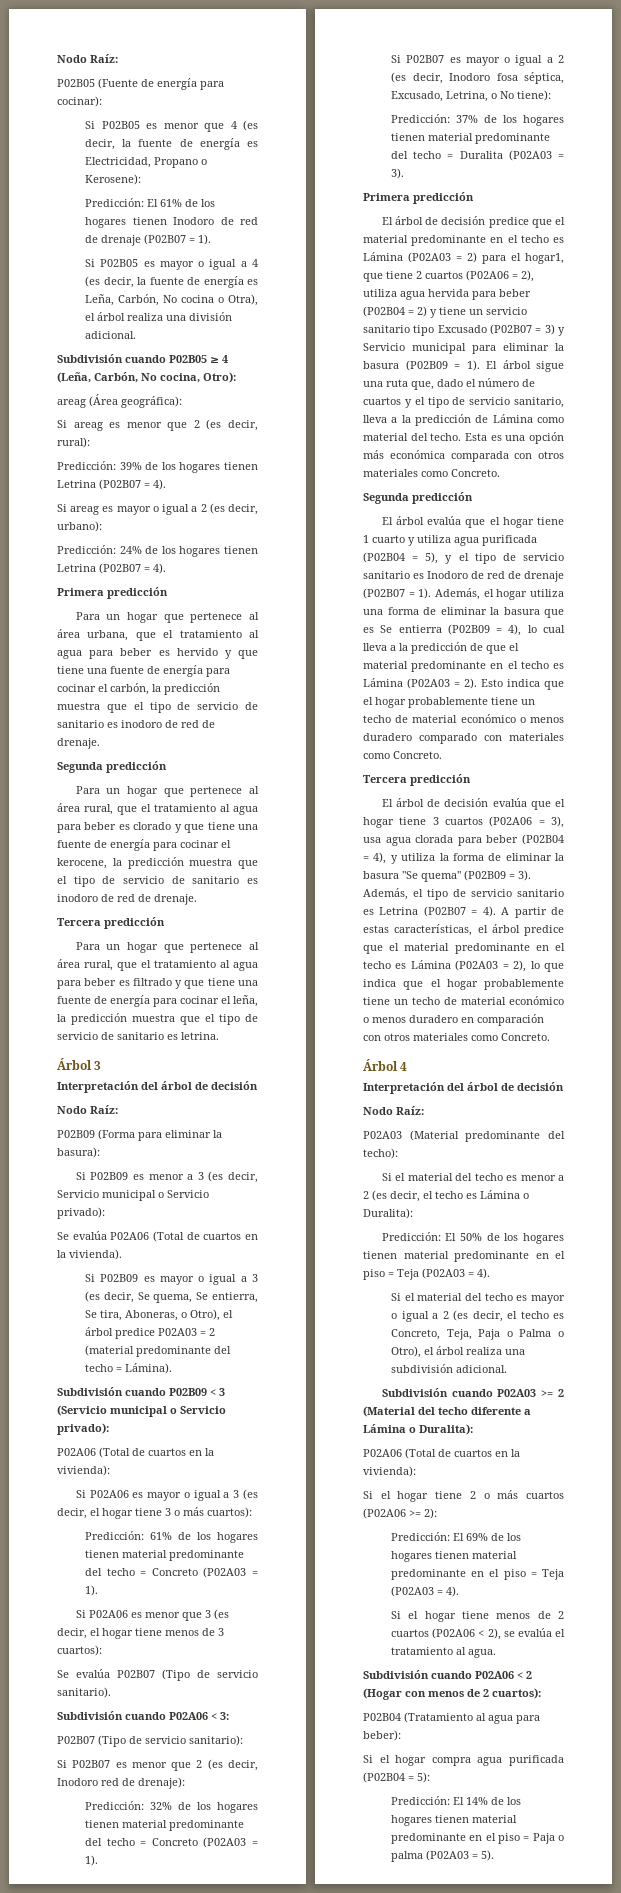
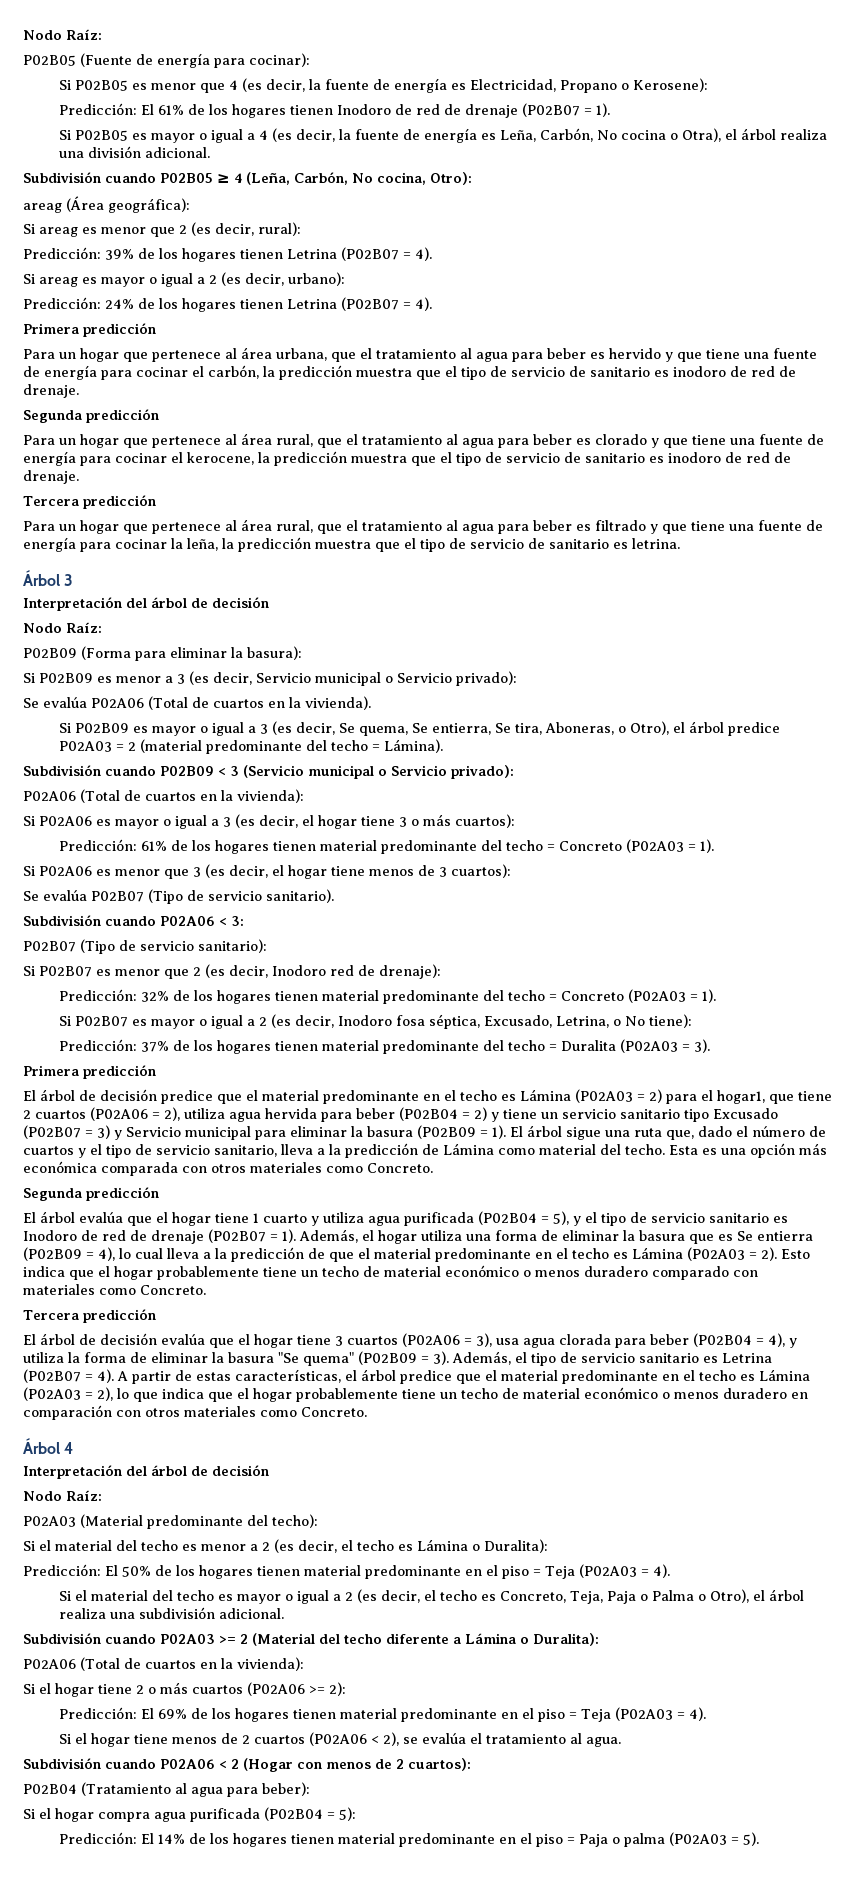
- Para un hogar que pertenece al área rural, que el tratamiento al agua para beber es filtrado y que tiene una fuente de energía para cocinar el leña, la predicción muestra que el tipo de servicio de sanitario es letrina.
+ Para un hogar que pertenece al área rural, que el tratamiento al agua para beber es filtrado y que tiene una fuente de energía para cocinar la leña, la predicción muestra que el tipo de servicio de sanitario es letrina.

